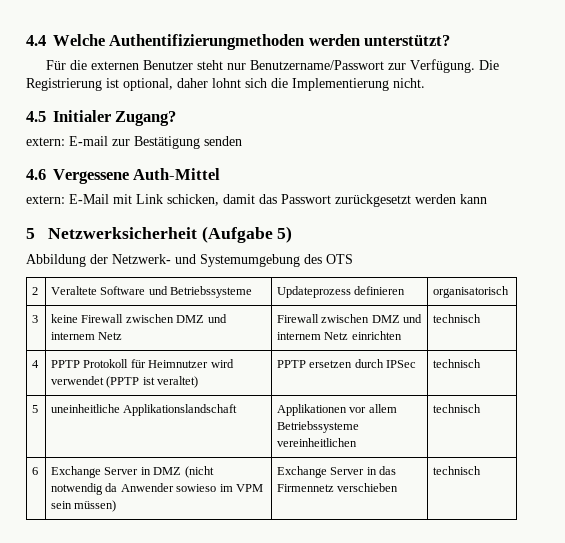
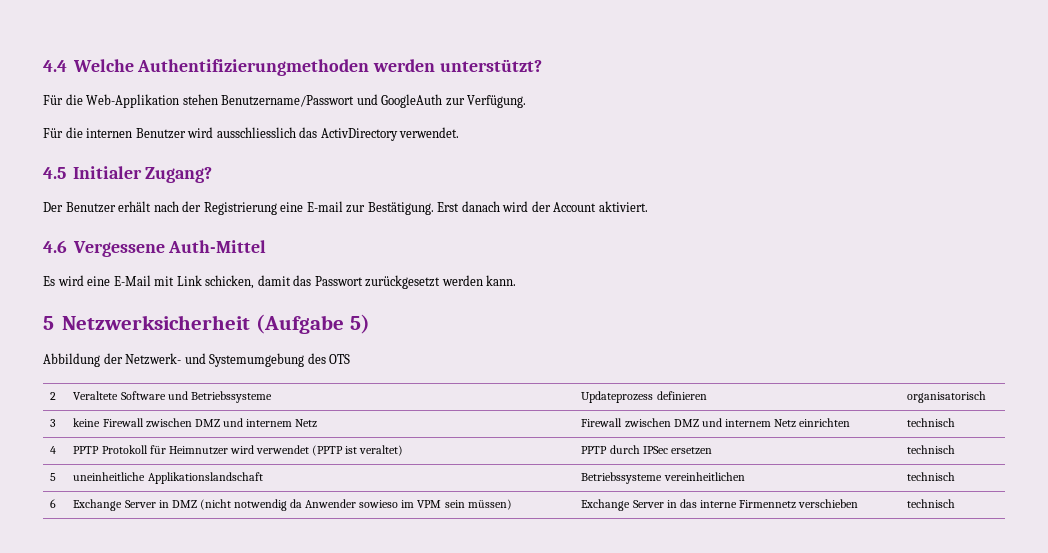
- Für die externen Benutzer steht nur Benutzername/Passwort zur Verfügung. Die Registrierung ist optional, daher lohnt sich die Implementierung nicht.
+ Für die Web-Applikation stehen Benutzername/Passwort und GoogleAuth zur Verfügung.
+ Für die internen Benutzer wird ausschliesslich das ActivDirectory verwendet.
  4.5 Initialer Zugang?
- extern: E-mail zur Bestätigung senden
+ Der Benutzer erhält nach der Registrierung eine E-mail zur Bestätigung. Erst danach wird der Account aktiviert.
- extern: E-Mail mit Link schicken, damit das Passwort zurückgesetzt werden kann
+ Es wird eine E-Mail mit Link schicken, damit das Passwort zurückgesetzt werden kann.
- 4 | PPTP Protokoll für Heimnutzer wird verwendet (PPTP ist veraltet) | PPTP ersetzen durch IPSec | technisch
+ 4 | PPTP Protokoll für Heimnutzer wird verwendet (PPTP ist veraltet) | PPTP durch IPSec ersetzen | technisch
- 5 | uneinheitliche Applikationslandschaft | Applikationen vor allem Betriebssysteme vereinheitlichen | technisch
+ 5 | uneinheitliche Applikationslandschaft | Betriebssysteme vereinheitlichen | technisch
- 6 | Exchange Server in DMZ (nicht notwendig da Anwender sowieso im VPM sein müssen) | Exchange Server in das Firmennetz verschieben | technisch
+ 6 | Exchange Server in DMZ (nicht notwendig da Anwender sowieso im VPM sein müssen) | Exchange Server in das interne Firmennetz verschieben | technisch

